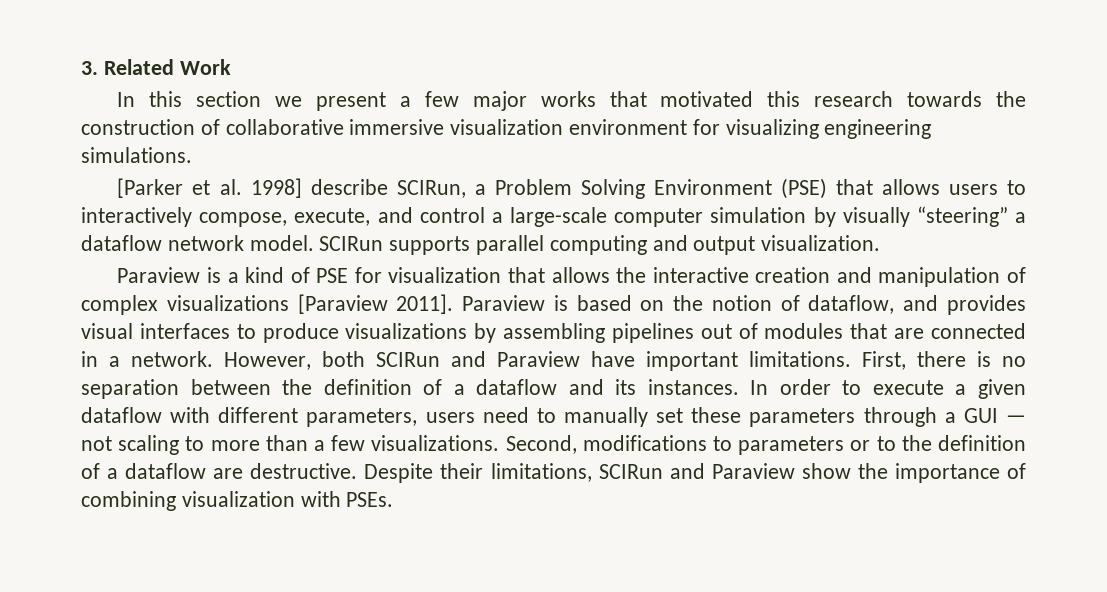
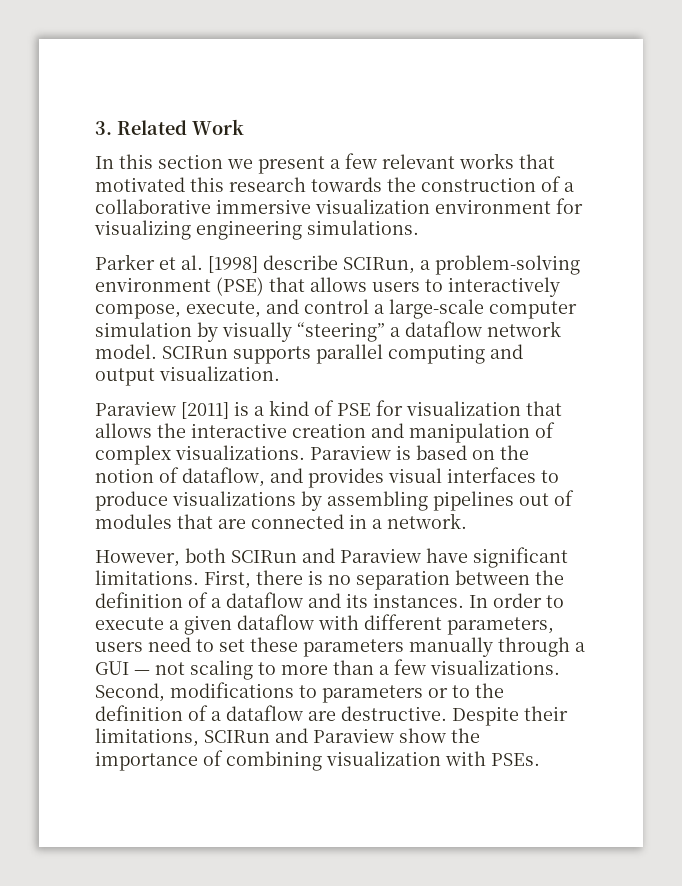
- In this section we present a few major works that motivated this research towards the construction of collaborative immersive visualization environment for visualizing engineering simulations.
+ In this section we present a few relevant works that motivated this research towards the construction of a collaborative immersive visualization environment for visualizing engineering simulations.
- [Parker et al. 1998] describe SCIRun, a Problem Solving Environment (PSE) that allows users to interactively compose, execute, and control a large-scale computer simulation by visually “steering” a dataflow network model.
+ Parker et al. [1998] describe SCIRun, a problem-solving environment (PSE) that allows users to interactively compose, execute, and control a large-scale computer simulation by visually “steering” a dataflow network model.
- Paraview is a kind of PSE for visualization that allows the interactive creation and manipulation of complex visualizations [Paraview 2011].
+ Paraview [2011] is a kind of PSE for visualization that allows the interactive creation and manipulation of complex visualizations.
- Paraview is based on the notion of dataflow, and provides visual interfaces to produce visualizations by assembling pipelines out of modules that are connected in a network. However, both SCIRun and Paraview have important limitations.
+ Paraview is based on the notion of dataflow, and provides visual interfaces to produce visualizations by assembling pipelines out of modules that are connected in a network.
+ However, both SCIRun and Paraview have significant limitations.
- In order to execute a given dataflow with different parameters, users need to manually set these parameters through a GUI — not scaling to more than a few visualizations.
+ In order to execute a given dataflow with different parameters, users need to set these parameters manually through a GUI — not scaling to more than a few visualizations.

